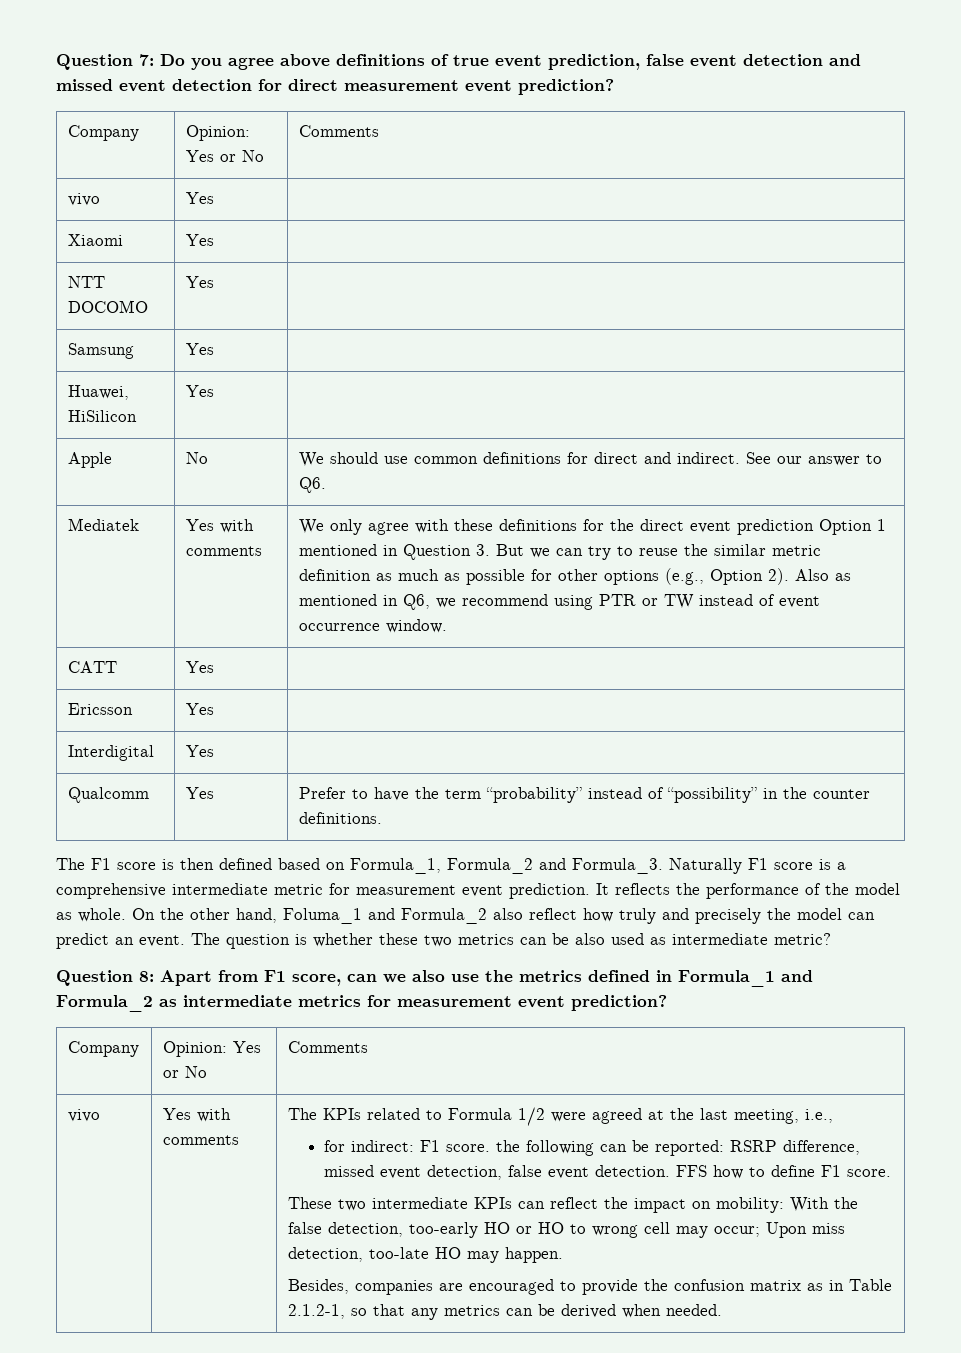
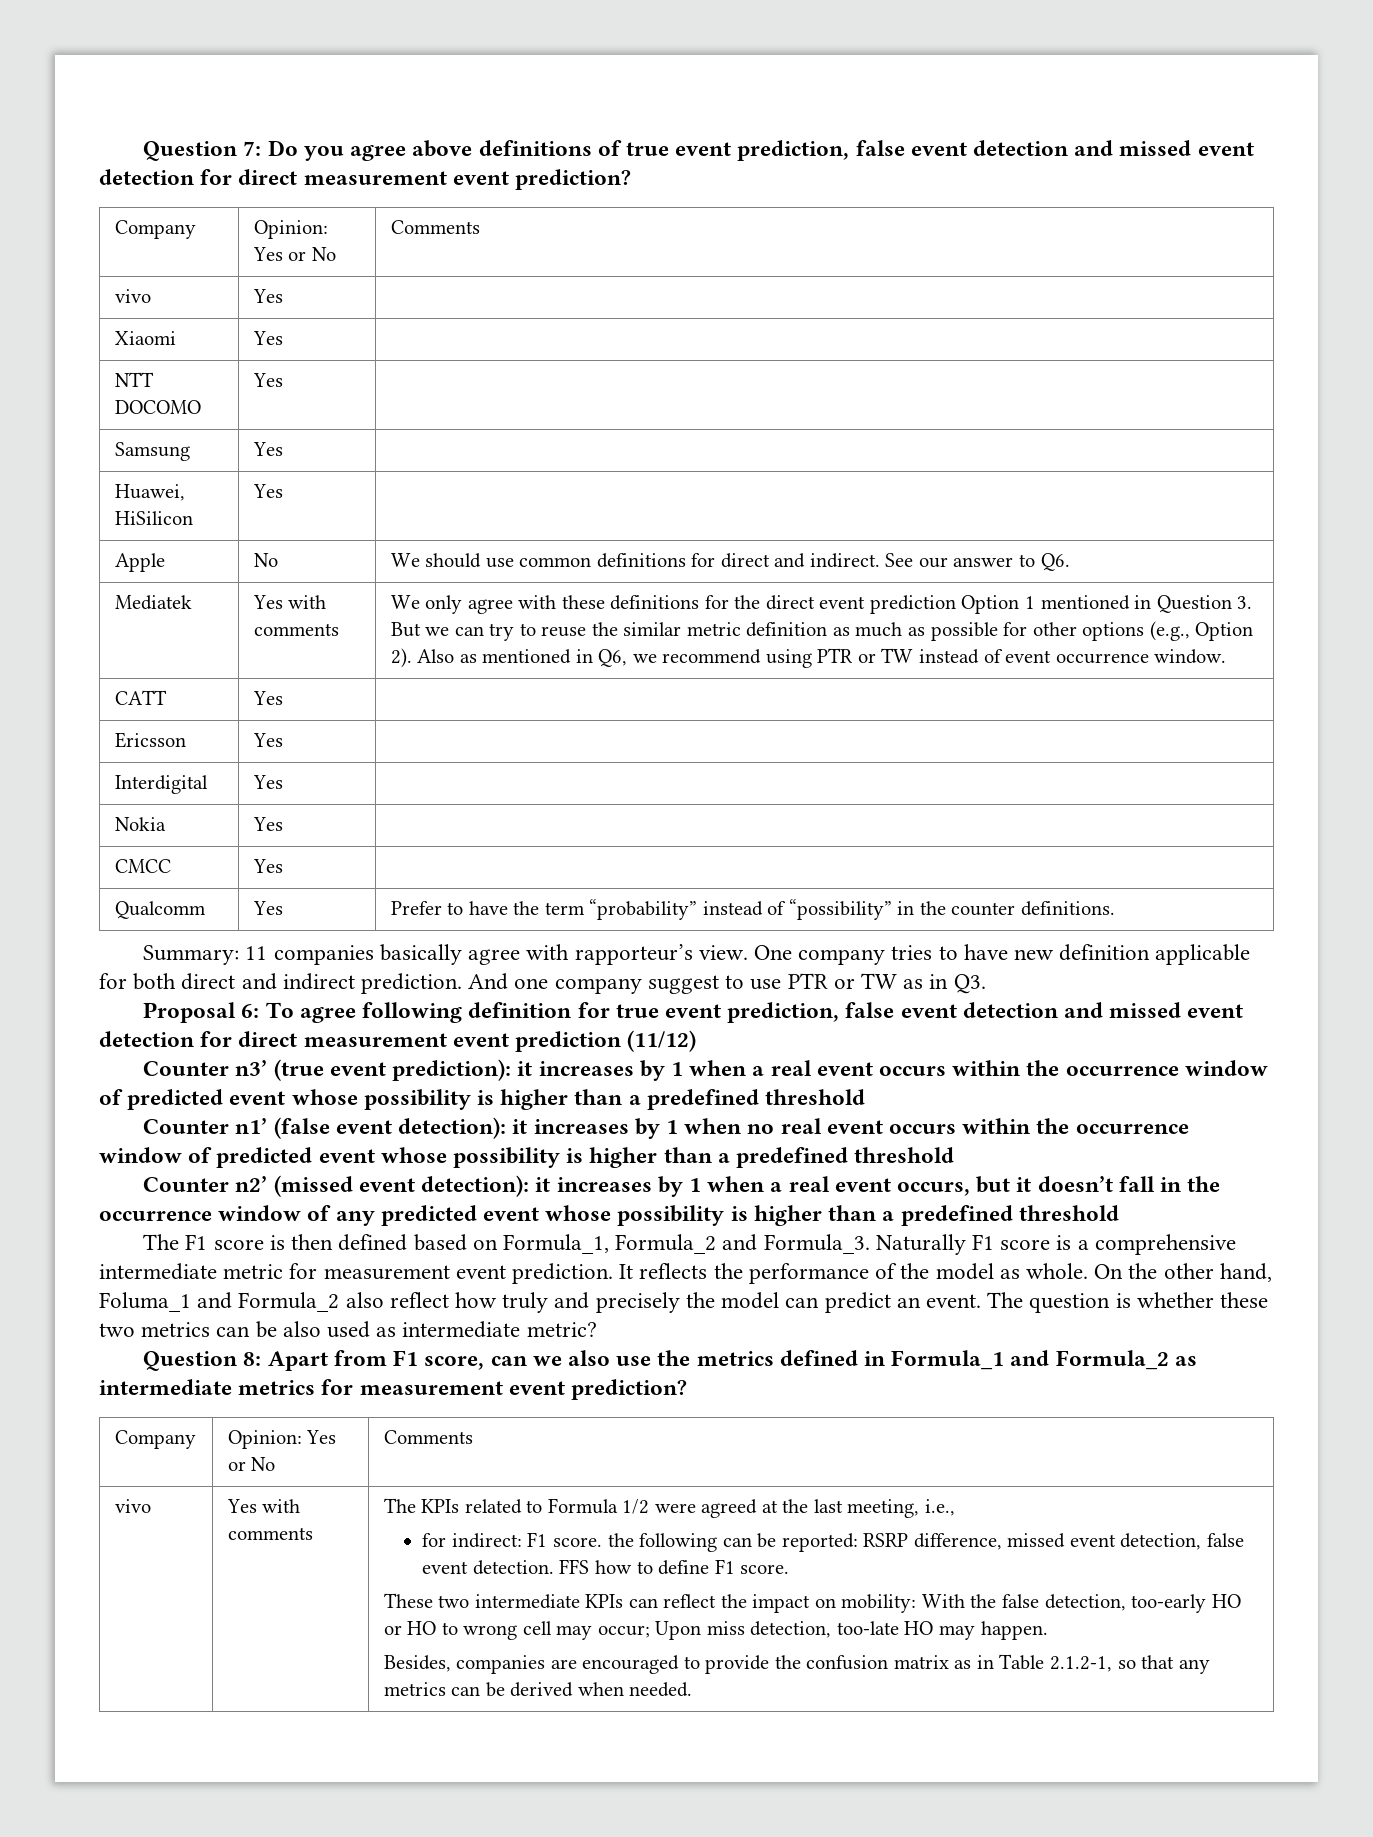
+ Nokia | Yes |
+ CMCC | Yes |
+ Summary: 11 companies basically agree with rapporteur’s view. One company tries to have new definition applicable for both direct and indirect prediction. And one company suggest to use PTR or TW as in Q3.
+ Proposal 6: To agree following definition for true event prediction, false event detection and missed event detection for direct measurement event prediction (11/12)
+ Counter n3’ (true event prediction): it increases by 1 when a real event occurs within the occurrence window of predicted event whose possibility is higher than a predefined threshold
+ Counter n1’ (false event detection): it increases by 1 when no real event occurs within the occurrence window of predicted event whose possibility is higher than a predefined threshold
+ Counter n2’ (missed event detection): it increases by 1 when a real event occurs, but it doesn’t fall in the occurrence window of any predicted event whose possibility is higher than a predefined threshold

